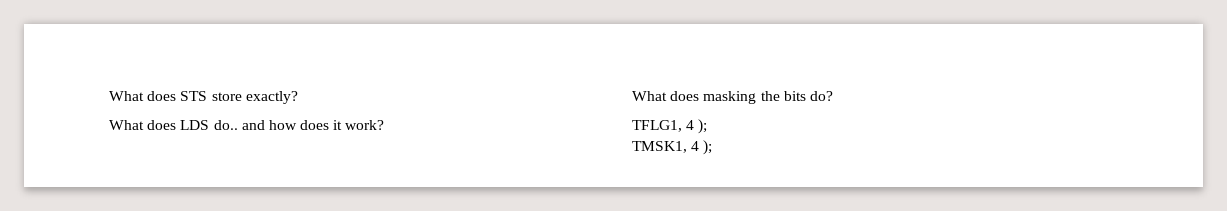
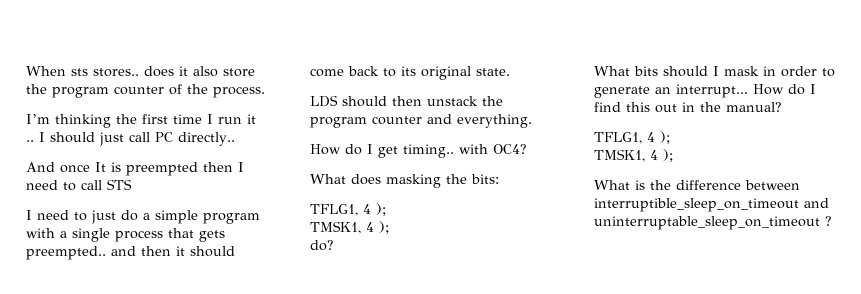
- What does STS store exactly?
- What does LDS do.. and how does it work?
+ When sts stores.. does it also store the program counter of the process.
+ I’m thinking the first time I run it .. I should just call PC directly..
+ And once It is preempted then I need to call STS
+ I need to just do a simple program with a single process that gets preempted.. and then it should come back to its original state.
+ LDS should then unstack the program counter and everything.
+ How do I get timing.. with OC4?
- What does masking the bits do?
+ What does masking the bits:
  TFLG1, 4 );
  TMSK1, 4 );
+ do?
+ What bits should I mask in order to generate an interrupt... How do I find this out in the manual?
+ TFLG1, 4 );
+ TMSK1, 4 );
+ What is the difference between interruptible_sleep_on_timeout and uninterruptable_sleep_on_timeout ?

